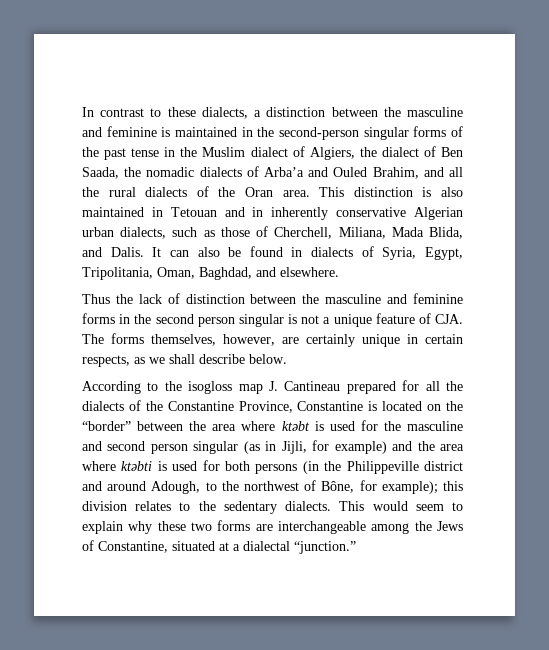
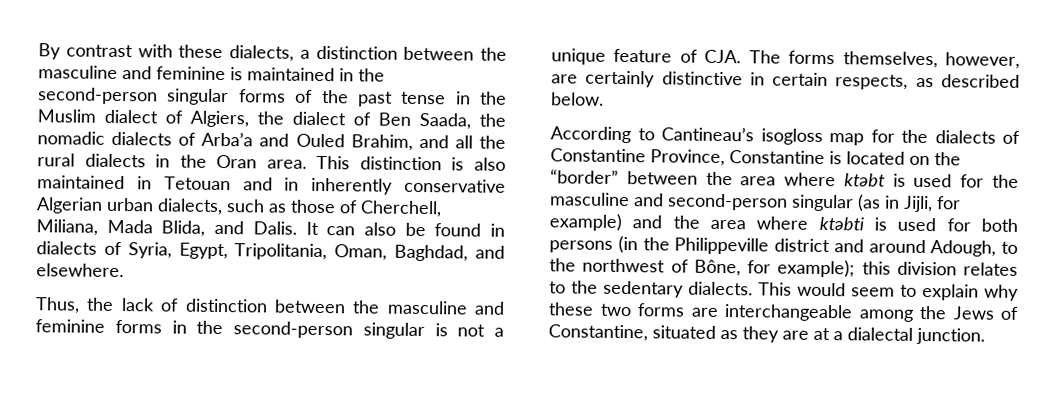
- In contrast to these dialects, a distinction between the masculine and feminine is maintained in the second-person singular forms of the past tense in the Muslim dialect of Algiers, the dialect of Ben Saada, the nomadic dialects of Arba’a and Ouled Brahim, and all the rural dialects of the Oran area.
+ By contrast with these dialects, a distinction between the masculine and feminine is maintained in the second-person singular forms of the past tense in the Muslim dialect of Algiers, the dialect of Ben Saada, the nomadic dialects of Arba’a and Ouled Brahim, and all the rural dialects in the Oran area.
- Thus the lack of distinction between the masculine and feminine forms in the second person singular is not a unique feature of CJA. The forms themselves, however, are certainly unique in certain respects, as we shall describe below.
+ Thus, the lack of distinction between the masculine and feminine forms in the second-person singular is not a unique feature of CJA. The forms themselves, however, are certainly distinctive in certain respects, as described below.
- According to the isogloss map J. Cantineau prepared for all the dialects of the Constantine Province, Constantine is located on the “border” between the area where ktǝbt is used for the masculine and second person singular (as in Jijli, for example) and the area where ktǝbti is used for both persons (in the Philippeville district and around Adough, to the northwest of Bône, for example);
+ According to Cantineau’s isogloss map for the dialects of Constantine Province, Constantine is located on the “border” between the area where ktǝbt is used for the masculine and second-person singular (as in Jijli, for example) and the area where ktǝbti is used for both persons (in the Philippeville district and around Adough, to the northwest of Bône, for example);
- This would seem to explain why these two forms are interchangeable among the Jews of Constantine, situated at a dialectal “junction.”
+ This would seem to explain why these two forms are interchangeable among the Jews of Constantine, situated as they are at a dialectal junction.

